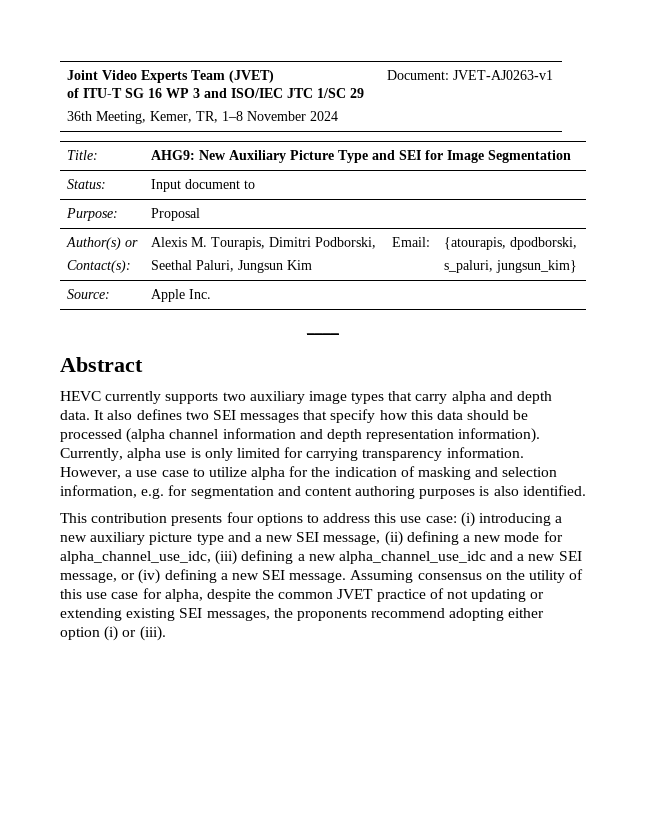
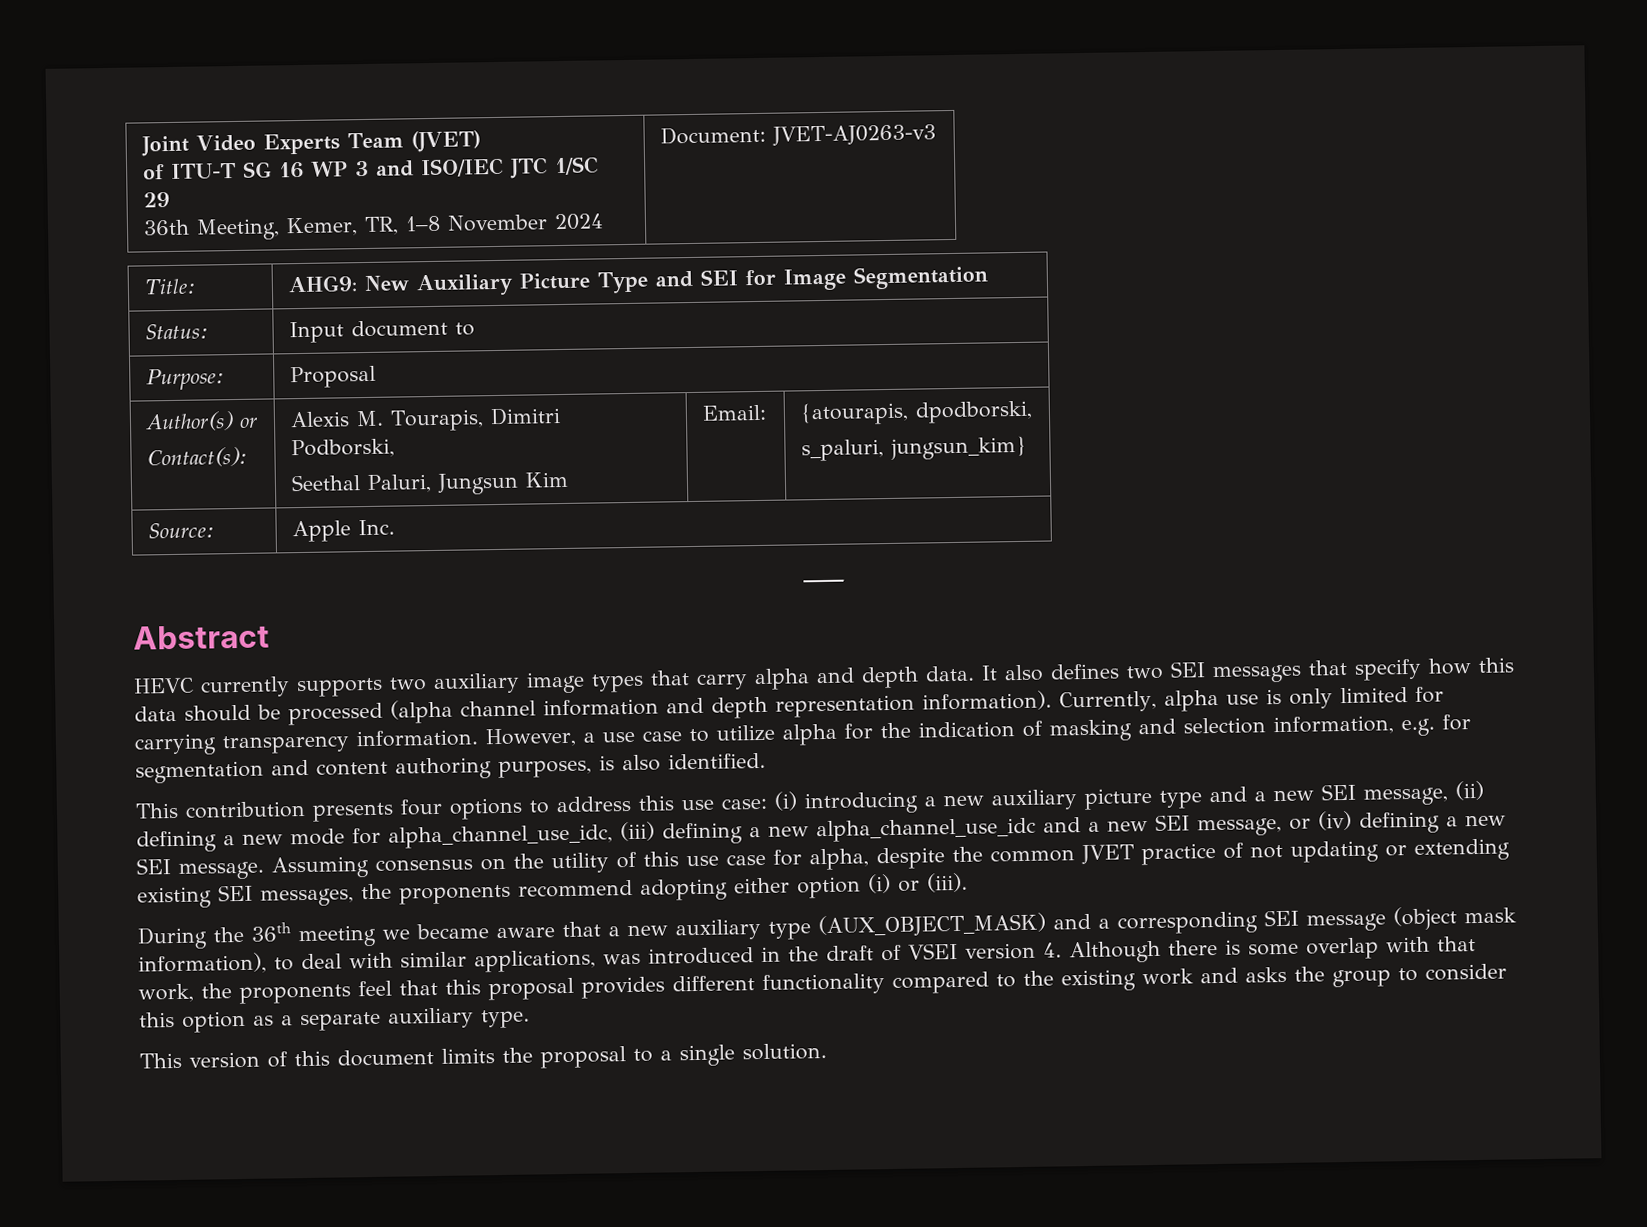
  Joint Video Experts Team (JVET)
  of ITU-T SG 16 WP 3 and ISO/IEC JTC 1/SC 29
- 36th Meeting, Kemer, TR, 1–8 November 2024 | Document: JVET-AJ0263-v1
+ 36th Meeting, Kemer, TR, 1–8 November 2024 | Document: JVET-AJ0263-v3
- However, a use case to utilize alpha for the indication of masking and selection information, e.g. for segmentation and content authoring purposes is also identified.
+ However, a use case to utilize alpha for the indication of masking and selection information, e.g. for segmentation and content authoring purposes, is also identified.
+ During the 36th meeting we became aware that a new auxiliary type (AUX_OBJECT_MASK) and a corresponding SEI message (object mask information), to deal with similar applications, was introduced in the draft of VSEI version 4. Although there is some overlap with that work, the proponents feel that this proposal provides different functionality compared to the existing work and asks the group to consider this option as a separate auxiliary type.
+ This version of this document limits the proposal to a single solution.

